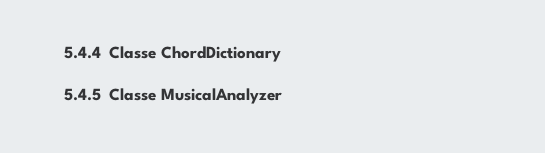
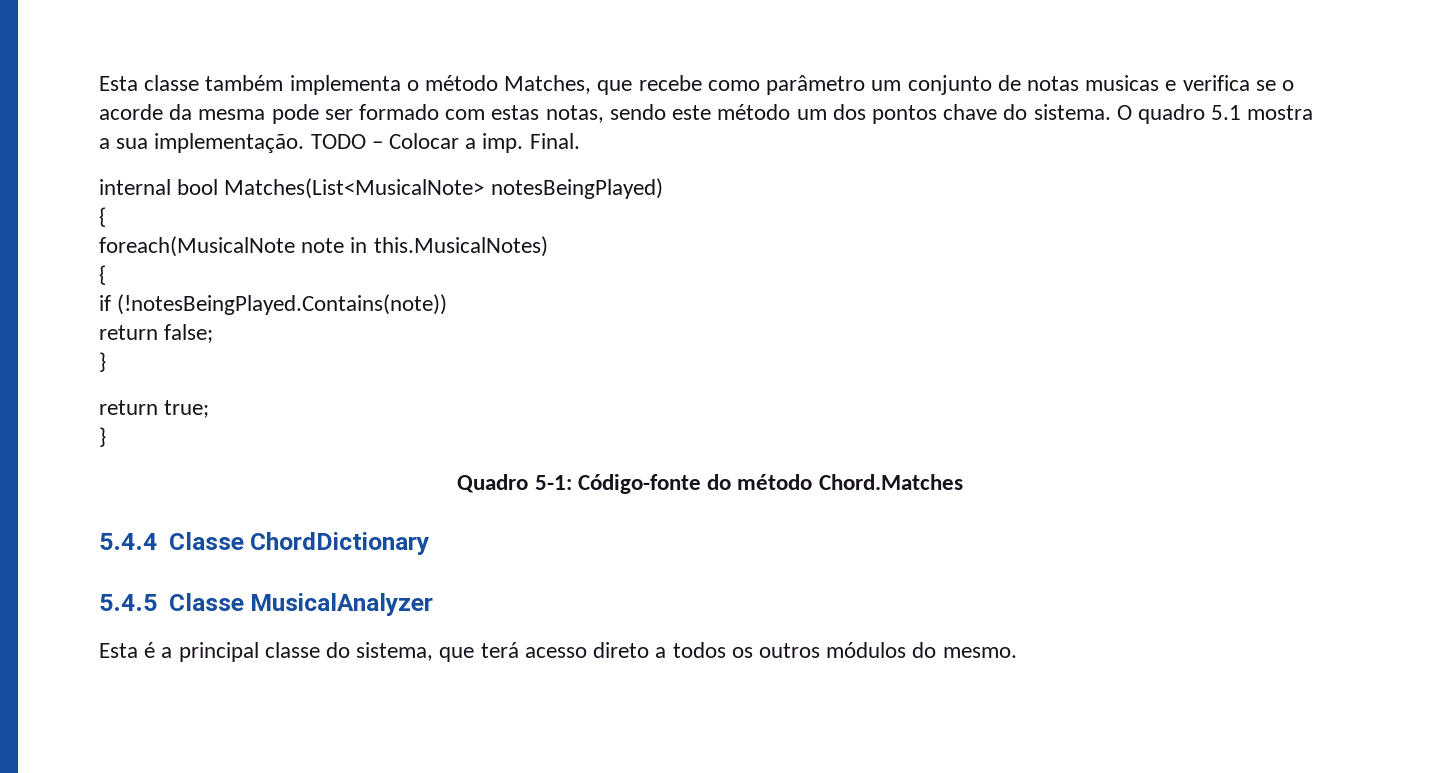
+ Esta classe também implementa o método Matches, que recebe como parâmetro um conjunto de notas musicas e verifica se o acorde da mesma pode ser formado com estas notas, sendo este método um dos pontos chave do sistema. O quadro 5.1 mostra a sua implementação. TODO – Colocar a imp. Final.
+ internal bool Matches(List<MusicalNote> notesBeingPlayed)
+ {
+ foreach(MusicalNote note in this.MusicalNotes)
+ {
+ if (!notesBeingPlayed.Contains(note))
+ return false;
+ }
+ return true;
+ }
+ Quadro 5-1: Código-fonte do método Chord.Matches
+ Esta é a principal classe do sistema, que terá acesso direto a todos os outros módulos do mesmo.

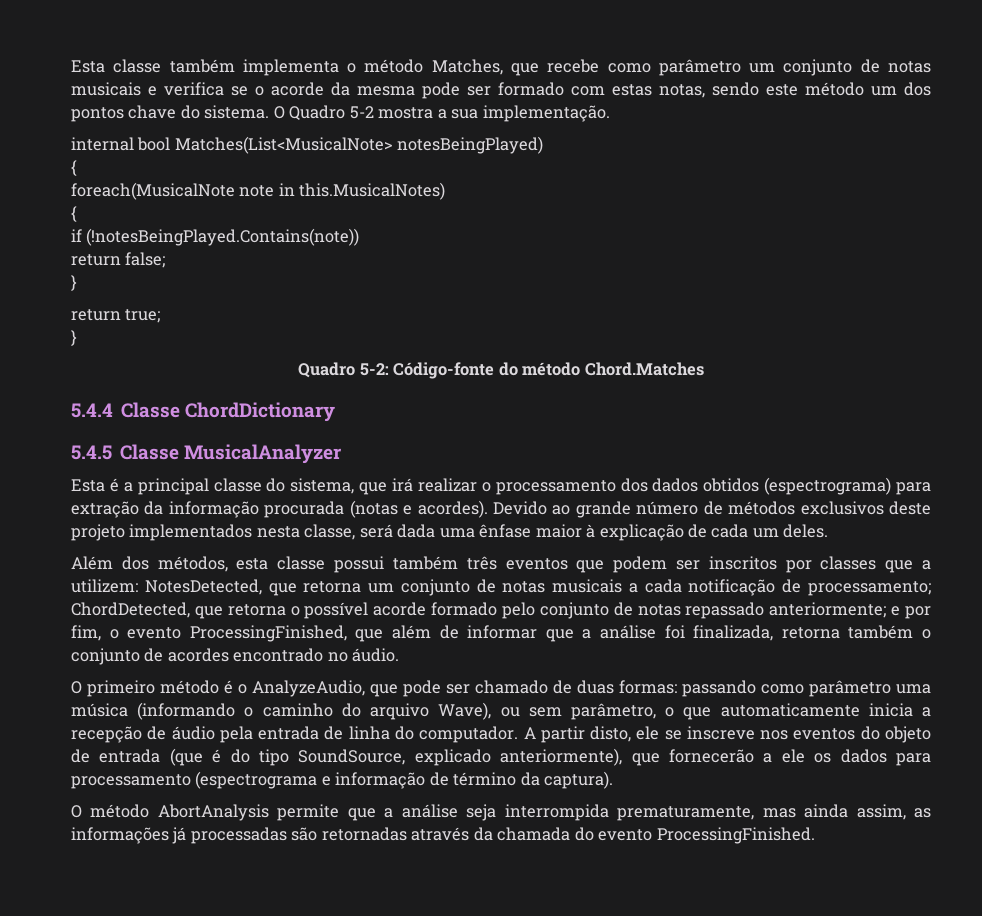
- Esta classe também implementa o método Matches, que recebe como parâmetro um conjunto de notas musicas e verifica se o acorde da mesma pode ser formado com estas notas, sendo este método um dos pontos chave do sistema.
+ Esta classe também implementa o método Matches, que recebe como parâmetro um conjunto de notas musicais e verifica se o acorde da mesma pode ser formado com estas notas, sendo este método um dos pontos chave do sistema.
- O quadro 5.1 mostra a sua implementação. TODO – Colocar a imp. Final.
+ O Quadro 5-2 mostra a sua implementação.
- Quadro 5-1: Código-fonte do método Chord.Matches
+ Quadro 5-2: Código-fonte do método Chord.Matches
- Esta é a principal classe do sistema, que terá acesso direto a todos os outros módulos do mesmo.
+ Esta é a principal classe do sistema, que irá realizar o processamento dos dados obtidos (espectrograma) para extração da informação procurada (notas e acordes). Devido ao grande número de métodos exclusivos deste projeto implementados nesta classe, será dada uma ênfase maior à explicação de cada um deles.
+ Além dos métodos, esta classe possui também três eventos que podem ser inscritos por classes que a utilizem: NotesDetected, que retorna um conjunto de notas musicais a cada notificação de processamento; ChordDetected, que retorna o possível acorde formado pelo conjunto de notas repassado anteriormente; e por fim, o evento ProcessingFinished, que além de informar que a análise foi finalizada, retorna também o conjunto de acordes encontrado no áudio.
+ O primeiro método é o AnalyzeAudio, que pode ser chamado de duas formas: passando como parâmetro uma música (informando o caminho do arquivo Wave), ou sem parâmetro, o que automaticamente inicia a recepção de áudio pela entrada de linha do computador. A partir disto, ele se inscreve nos eventos do objeto de entrada (que é do tipo SoundSource, explicado anteriormente), que fornecerão a ele os dados para processamento (espectrograma e informação de término da captura).
+ O método AbortAnalysis permite que a análise seja interrompida prematuramente, mas ainda assim, as informações já processadas são retornadas através da chamada do evento ProcessingFinished.

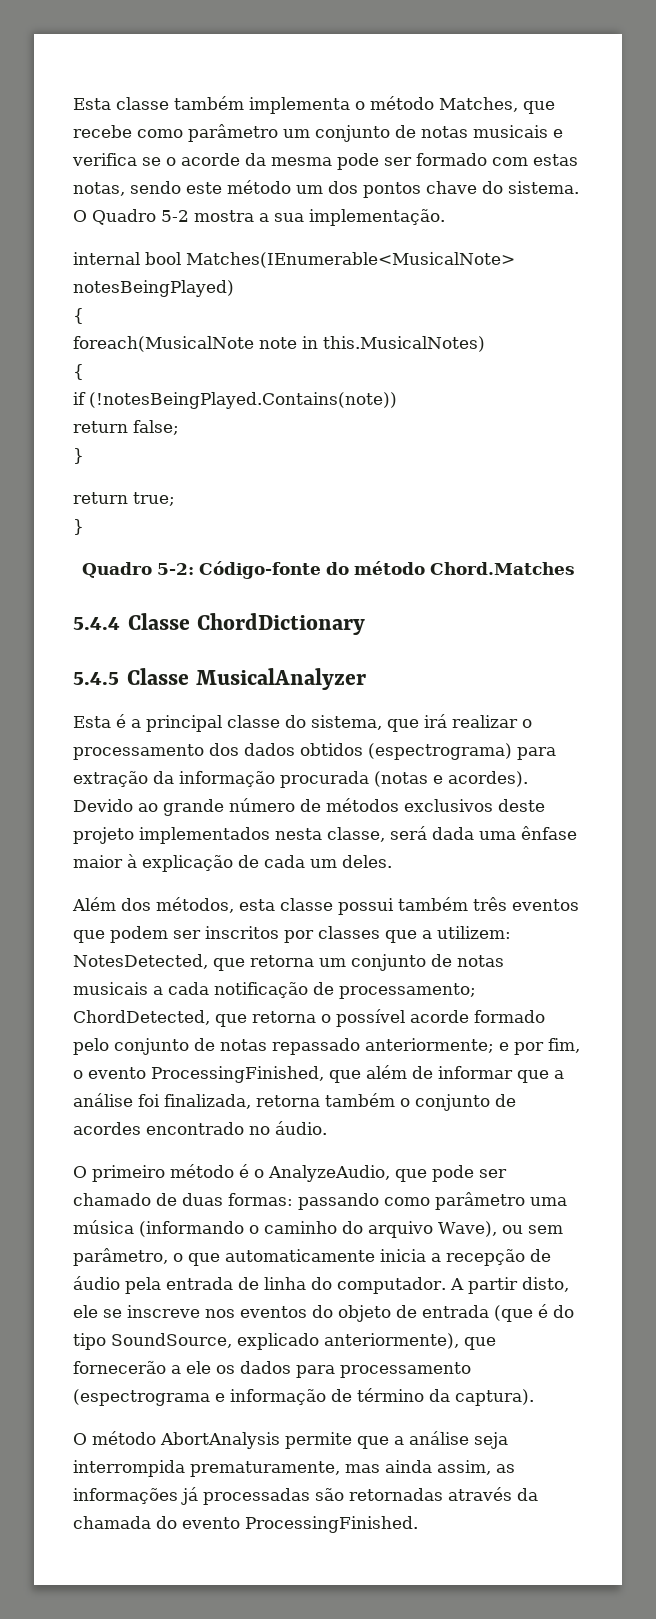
- internal bool Matches(List<MusicalNote> notesBeingPlayed)
+ internal bool Matches(IEnumerable<MusicalNote> notesBeingPlayed)

